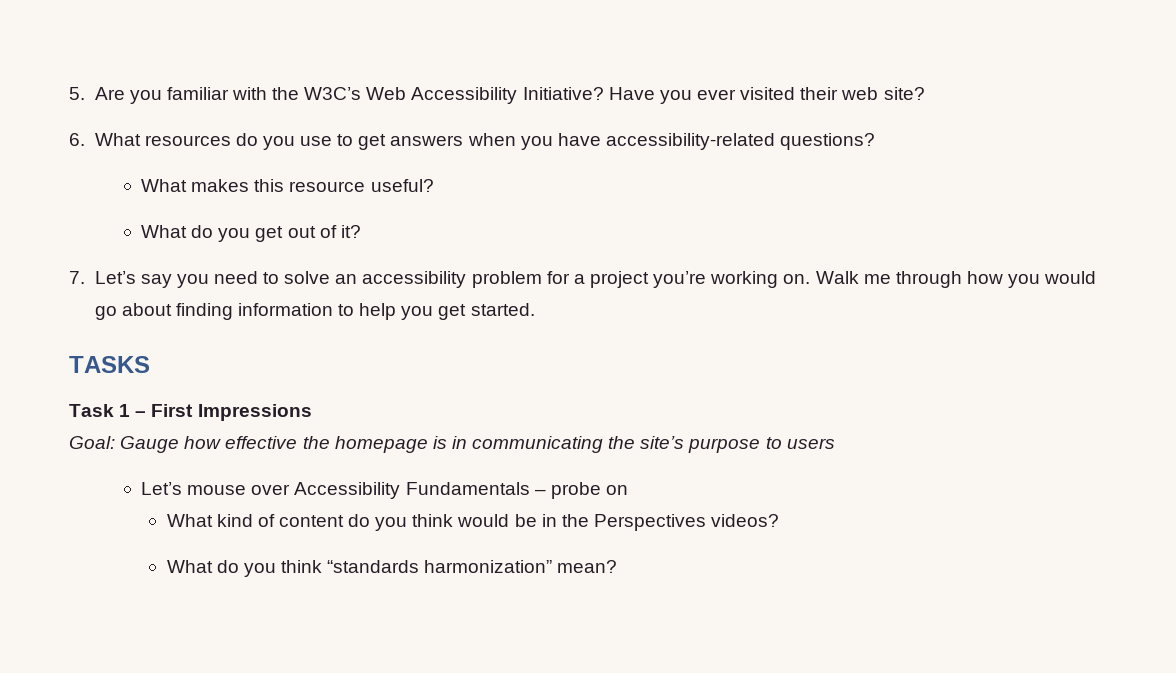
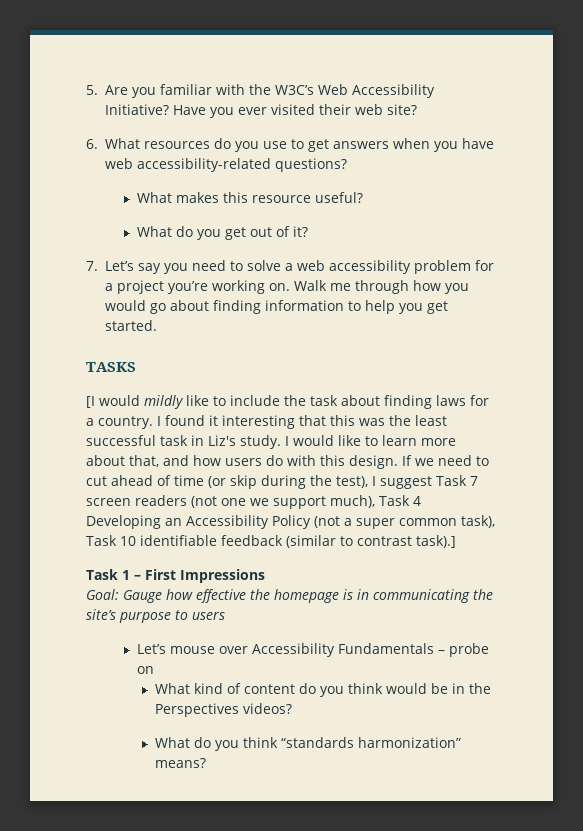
- 6. What resources do you use to get answers when you have accessibility-related questions?
+ 6. What resources do you use to get answers when you have web accessibility-related questions?
- 7. Let’s say you need to solve an accessibility problem for a project you’re working on.
+ 7. Let’s say you need to solve a web accessibility problem for a project you’re working on.
+ [I would mildly like to include the task about finding laws for a country. I found it interesting that this was the least successful task in Liz's study. I would like to learn more about that, and how users do with this design. If we need to cut ahead of time (or skip during the test), I suggest Task 7 screen readers (not one we support much), Task 4 Developing an Accessibility Policy (not a super common task), Task 10 identifiable feedback (similar to contrast task).]
- What do you think “standards harmonization” mean?
+ What do you think “standards harmonization” means?

